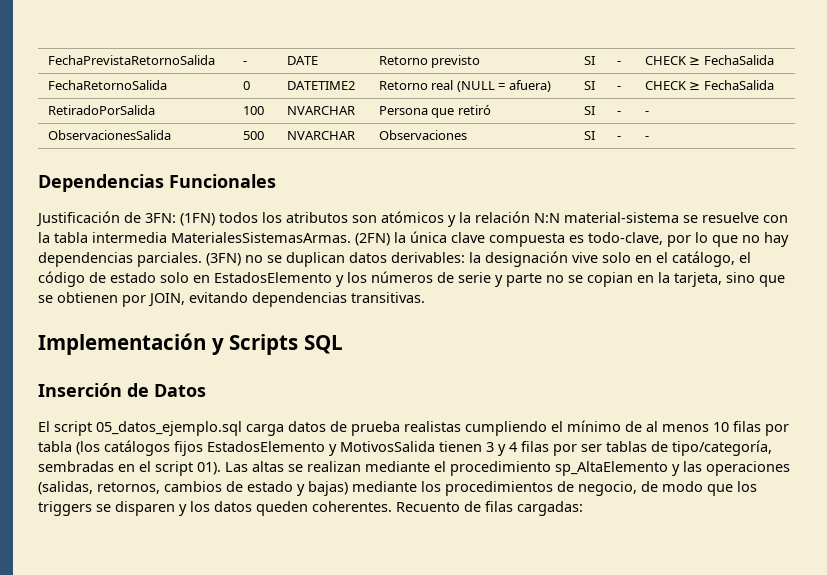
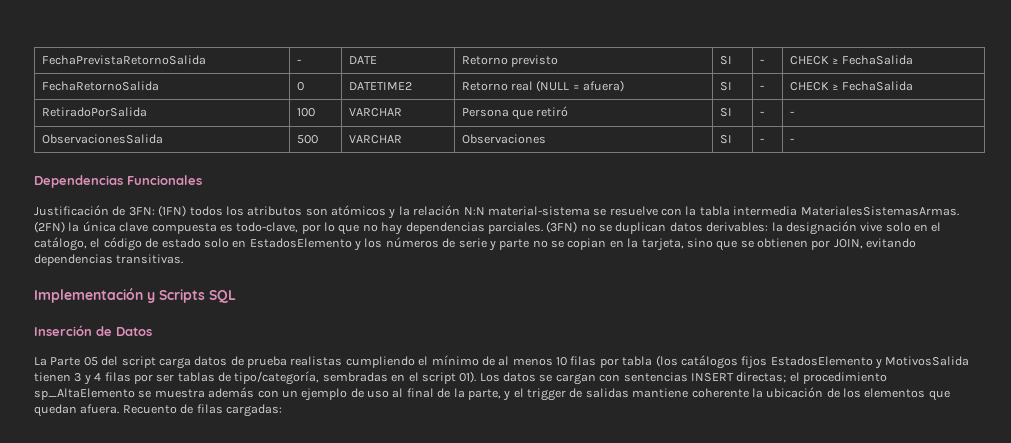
- RetiradoPorSalida | 100 | NVARCHAR | Persona que retiró | SI | - | -
+ RetiradoPorSalida | 100 | VARCHAR | Persona que retiró | SI | - | -
- ObservacionesSalida | 500 | NVARCHAR | Observaciones | SI | - | -
+ ObservacionesSalida | 500 | VARCHAR | Observaciones | SI | - | -
- El script 05_datos_ejemplo.sql carga datos de prueba realistas cumpliendo el mínimo de al menos 10 filas por tabla (los catálogos fijos EstadosElemento y MotivosSalida tienen 3 y 4 filas por ser tablas de tipo/categoría, sembradas en el script 01).
+ La Parte 05 del script carga datos de prueba realistas cumpliendo el mínimo de al menos 10 filas por tabla (los catálogos fijos EstadosElemento y MotivosSalida tienen 3 y 4 filas por ser tablas de tipo/categoría, sembradas en el script 01).
- Las altas se realizan mediante el procedimiento sp_AltaElemento y las operaciones (salidas, retornos, cambios de estado y bajas) mediante los procedimientos de negocio, de modo que los triggers se disparen y los datos queden coherentes.
+ Los datos se cargan con sentencias INSERT directas; el procedimiento sp_AltaElemento se muestra además con un ejemplo de uso al final de la parte, y el trigger de salidas mantiene coherente la ubicación de los elementos que quedan afuera.

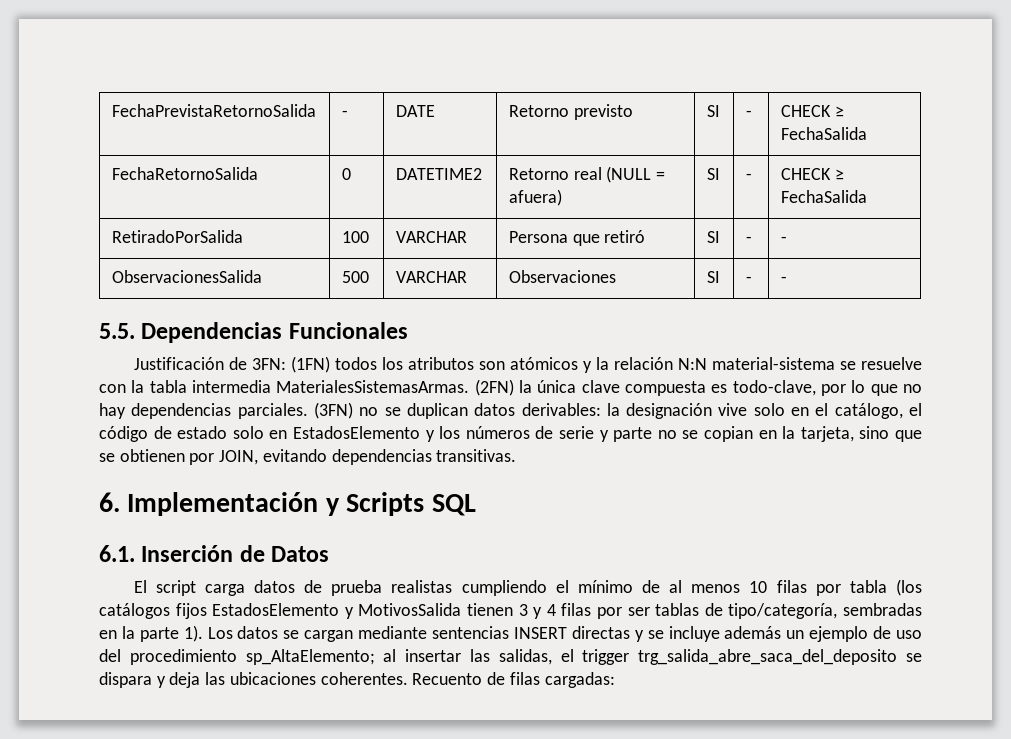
- Dependencias Funcionales
+ 5.5. Dependencias Funcionales
- Implementación y Scripts SQL
+ 6. Implementación y Scripts SQL
- Inserción de Datos
+ 6.1. Inserción de Datos
- La Parte 05 del script carga datos de prueba realistas cumpliendo el mínimo de al menos 10 filas por tabla (los catálogos fijos EstadosElemento y MotivosSalida tienen 3 y 4 filas por ser tablas de tipo/categoría, sembradas en el script 01).
+ El script carga datos de prueba realistas cumpliendo el mínimo de al menos 10 filas por tabla (los catálogos fijos EstadosElemento y MotivosSalida tienen 3 y 4 filas por ser tablas de tipo/categoría, sembradas en la parte 1).
- Los datos se cargan con sentencias INSERT directas; el procedimiento sp_AltaElemento se muestra además con un ejemplo de uso al final de la parte, y el trigger de salidas mantiene coherente la ubicación de los elementos que quedan afuera.
+ Los datos se cargan mediante sentencias INSERT directas y se incluye además un ejemplo de uso del procedimiento sp_AltaElemento; al insertar las salidas, el trigger trg_salida_abre_saca_del_deposito se dispara y deja las ubicaciones coherentes.

